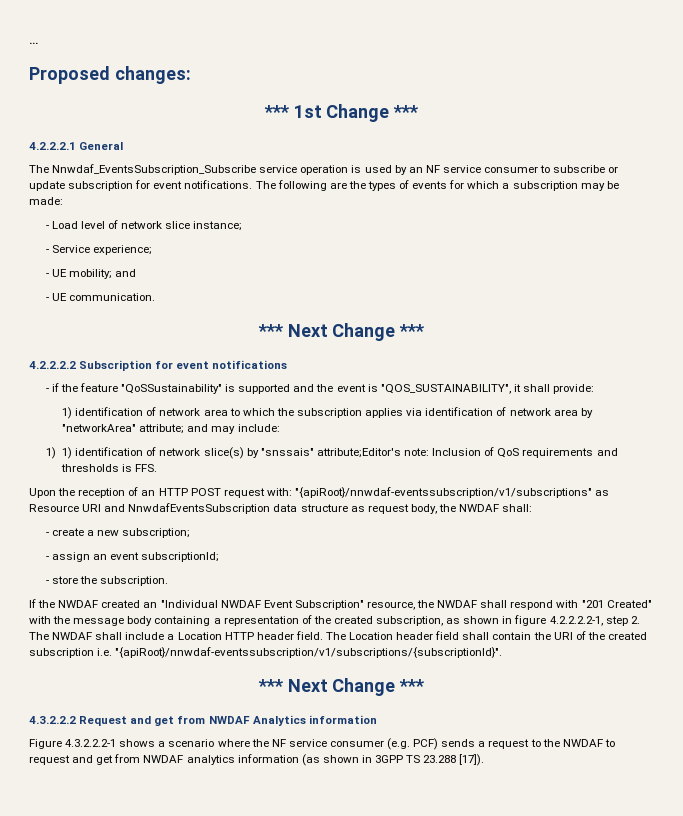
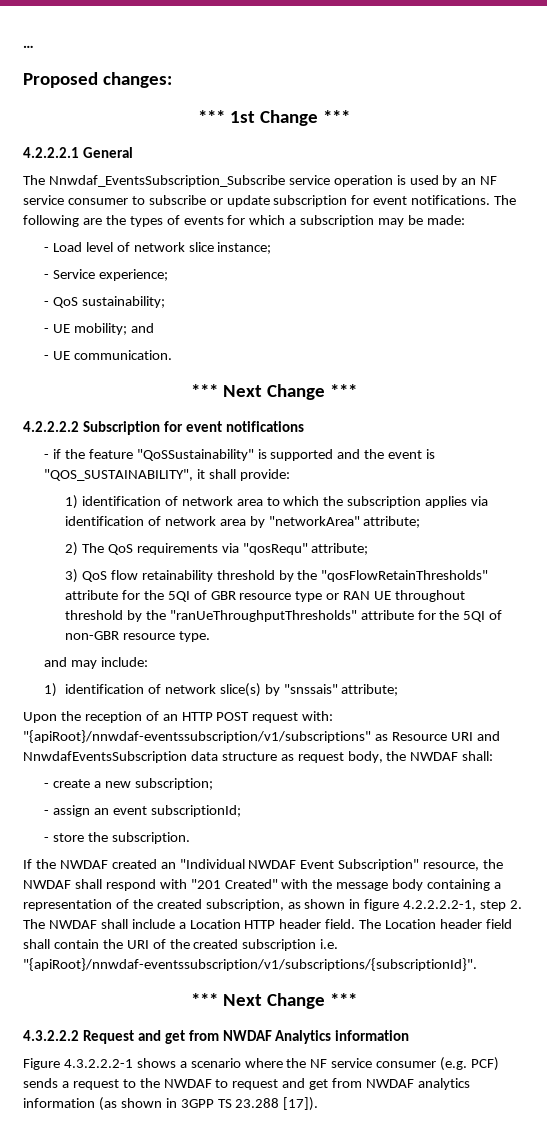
+ - QoS sustainability;
- 1) identification of network area to which the subscription applies via identification of network area by "networkArea" attribute; and may include:
+ 1) identification of network area to which the subscription applies via identification of network area by "networkArea" attribute;
+ 2) The QoS requirements via "qosRequ" attribute;
+ 3) QoS flow retainability threshold by the "qosFlowRetainThresholds" attribute for the 5QI of GBR resource type or RAN UE throughout threshold by the "ranUeThroughputThresholds" attribute for the 5QI of non-GBR resource type.
+ and may include:
- 1) 1) identification of network slice(s) by "snssais" attribute;Editor's note: Inclusion of QoS requirements and thresholds is FFS.
+ 1) identification of network slice(s) by "snssais" attribute;

